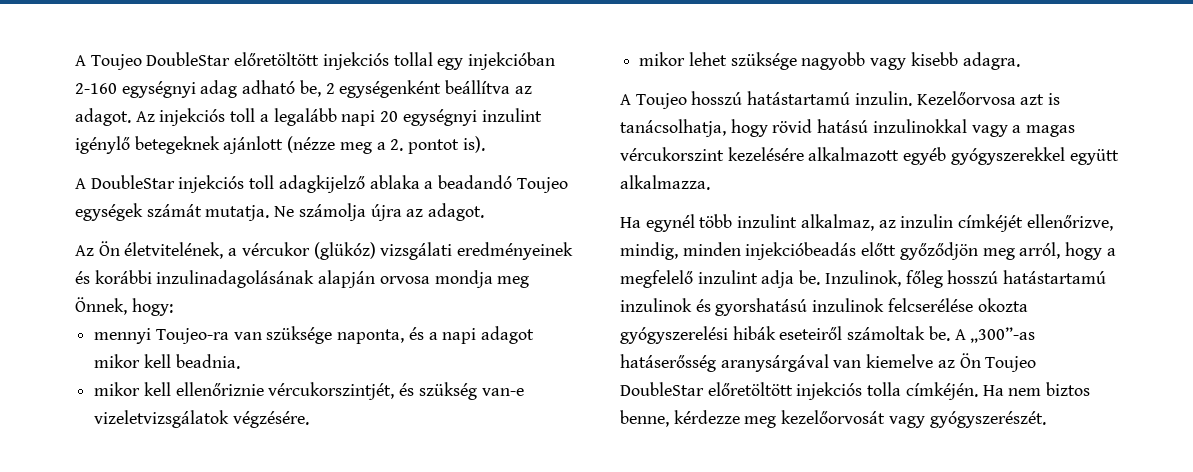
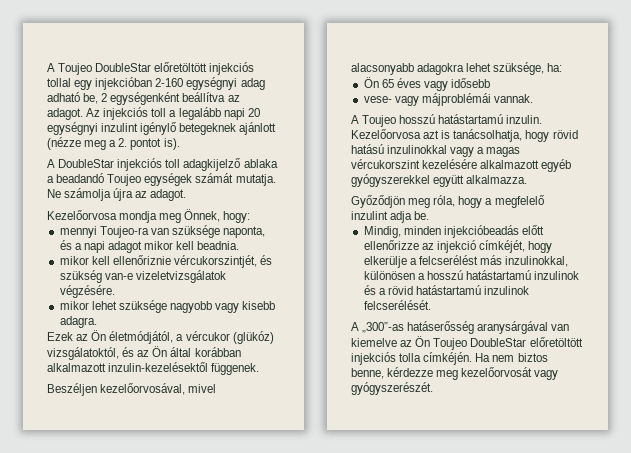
- Az Ön életvitelének, a vércukor (glükóz) vizsgálati eredményeinek és korábbi inzulinadagolásának alapján orvosa mondja meg Önnek, hogy:
+ Kezelőorvosa mondja meg Önnek, hogy:
+ Ezek az Ön életmódjától, a vércukor (glükóz) vizsgálatoktól, és az Ön által korábban alkalmazott inzulin-kezelésektől függenek.
+ Beszéljen kezelőorvosával, mivel alacsonyabb adagokra lehet szüksége, ha:
+ Ön 65 éves vagy idősebb
+ vese- vagy májproblémái vannak.
- Ha egynél több inzulint alkalmaz, az inzulin címkéjét ellenőrizve, mindig, minden injekcióbeadás előtt győződjön meg arról, hogy a megfelelő inzulint adja be. Inzulinok, főleg hosszú hatástartamú inzulinok és gyorshatású inzulinok felcserélése okozta gyógyszerelési hibák eseteiről számoltak be. A „300”-as hatáserősség aranysárgával van kiemelve az Ön Toujeo DoubleStar előretöltött injekciós tolla címkéjén.
+ Győződjön meg róla, hogy a megfelelő inzulint adja be.
+ Mindig, minden injekcióbeadás előtt ellenőrizze az injekció címkéjét, hogy elkerülje a felcserélést más inzulinokkal, különösen a hosszú hatástartamú inzulinok és a rövid hatástartamú inzulinok felcserélését.
+ A „300”-as hatáserősség aranysárgával van kiemelve az Ön Toujeo DoubleStar előretöltött injekciós tolla címkéjén.

